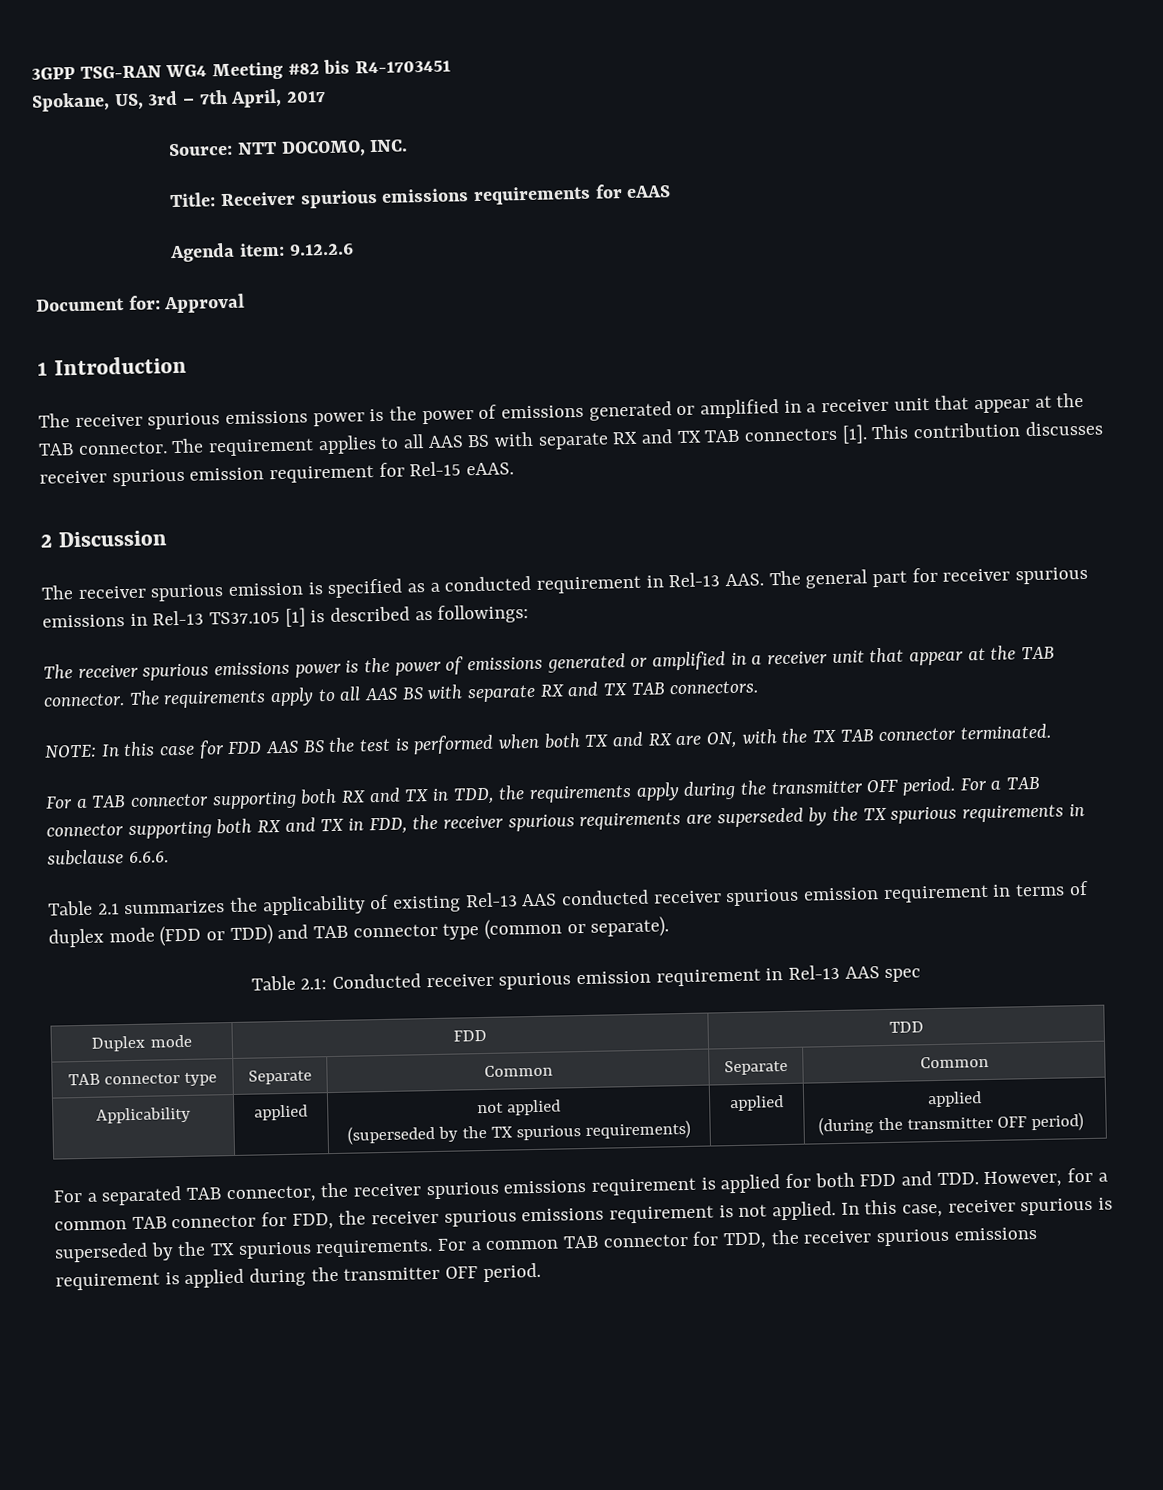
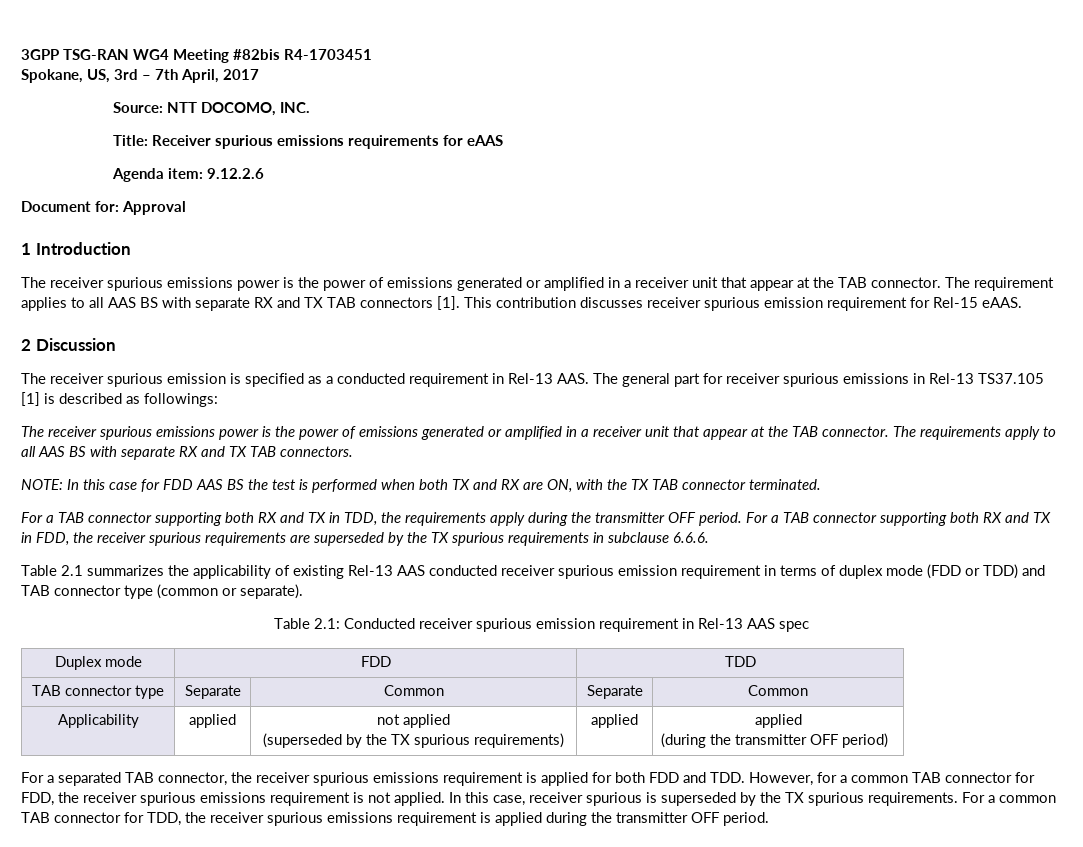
- 3GPP TSG-RAN WG4 Meeting #82 bis R4-1703451
+ 3GPP TSG-RAN WG4 Meeting #82bis R4-1703451

